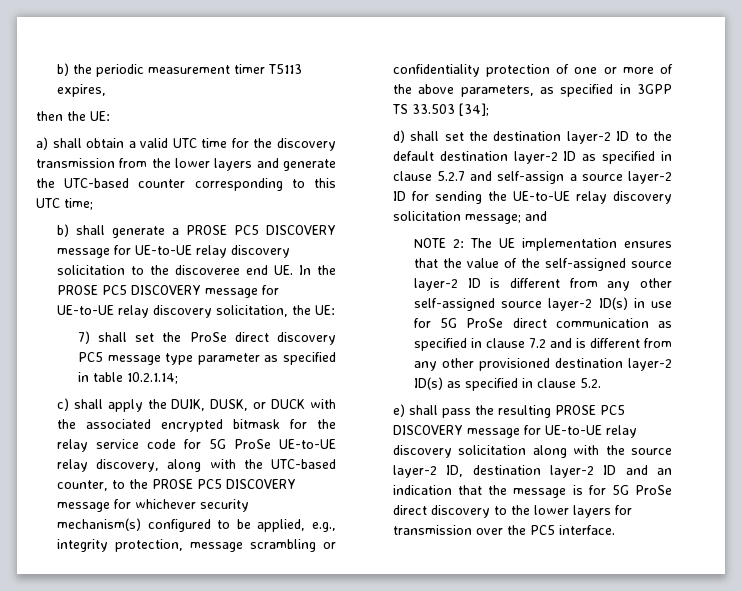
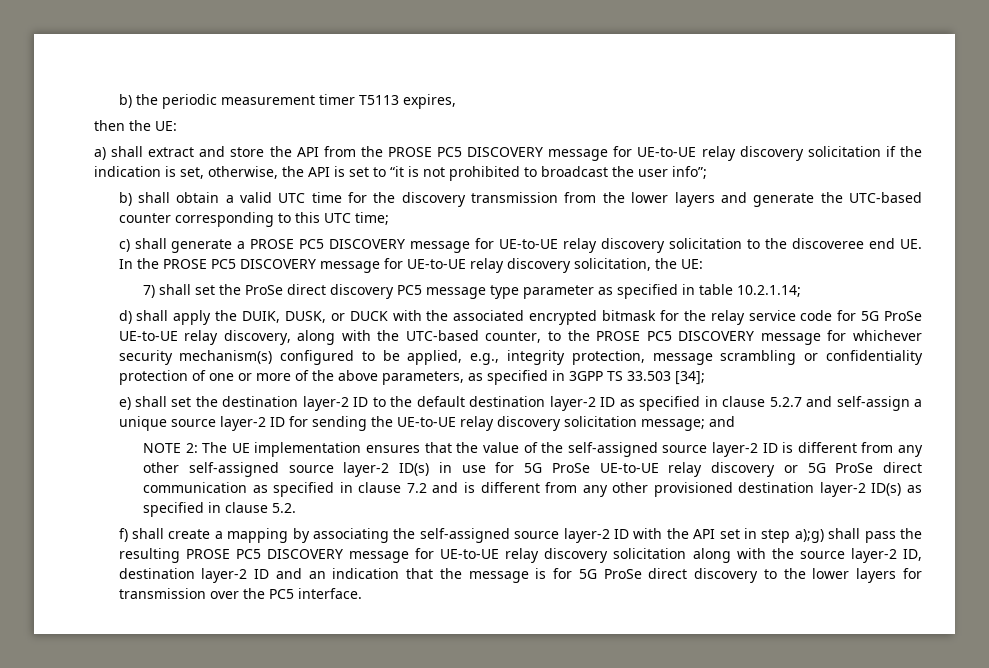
- a) shall obtain a valid UTC time for the discovery transmission from the lower layers and generate the UTC-based counter corresponding to this UTC time;
+ a) shall extract and store the API from the PROSE PC5 DISCOVERY message for UE-to-UE relay discovery solicitation if the indication is set, otherwise, the API is set to “it is not prohibited to broadcast the user info”;
+ b) shall obtain a valid UTC time for the discovery transmission from the lower layers and generate the UTC-based counter corresponding to this UTC time;
- b) shall generate a PROSE PC5 DISCOVERY message for UE-to-UE relay discovery solicitation to the discoveree end UE. In the PROSE PC5 DISCOVERY message for UE-to-UE relay discovery solicitation, the UE:
+ c) shall generate a PROSE PC5 DISCOVERY message for UE-to-UE relay discovery solicitation to the discoveree end UE. In the PROSE PC5 DISCOVERY message for UE-to-UE relay discovery solicitation, the UE:
- c) shall apply the DUIK, DUSK, or DUCK with the associated encrypted bitmask for the relay service code for 5G ProSe UE-to-UE relay discovery, along with the UTC-based counter, to the PROSE PC5 DISCOVERY message for whichever security mechanism(s) configured to be applied, e.g., integrity protection, message scrambling or confidentiality protection of one or more of the above parameters, as specified in 3GPP TS 33.503 [34];
+ d) shall apply the DUIK, DUSK, or DUCK with the associated encrypted bitmask for the relay service code for 5G ProSe UE-to-UE relay discovery, along with the UTC-based counter, to the PROSE PC5 DISCOVERY message for whichever security mechanism(s) configured to be applied, e.g., integrity protection, message scrambling or confidentiality protection of one or more of the above parameters, as specified in 3GPP TS 33.503 [34];
- d) shall set the destination layer-2 ID to the default destination layer-2 ID as specified in clause 5.2.7 and self-assign a source layer-2 ID for sending the UE-to-UE relay discovery solicitation message; and
+ e) shall set the destination layer-2 ID to the default destination layer-2 ID as specified in clause 5.2.7 and self-assign a unique source layer-2 ID for sending the UE-to-UE relay discovery solicitation message; and
- NOTE 2: The UE implementation ensures that the value of the self-assigned source layer-2 ID is different from any other self-assigned source layer-2 ID(s) in use for 5G ProSe direct communication as specified in clause 7.2 and is different from any other provisioned destination layer-2 ID(s) as specified in clause 5.2.
+ NOTE 2: The UE implementation ensures that the value of the self-assigned source layer-2 ID is different from any other self-assigned source layer-2 ID(s) in use for 5G ProSe UE-to-UE relay discovery or 5G ProSe direct communication as specified in clause 7.2 and is different from any other provisioned destination layer-2 ID(s) as specified in clause 5.2.
- e) shall pass the resulting PROSE PC5 DISCOVERY message for UE-to-UE relay discovery solicitation along with the source layer-2 ID, destination layer-2 ID and an indication that the message is for 5G ProSe direct discovery to the lower layers for transmission over the PC5 interface.
+ f) shall create a mapping by associating the self-assigned source layer-2 ID with the API set in step a);g) shall pass the resulting PROSE PC5 DISCOVERY message for UE-to-UE relay discovery solicitation along with the source layer-2 ID, destination layer-2 ID and an indication that the message is for 5G ProSe direct discovery to the lower layers for transmission over the PC5 interface.

